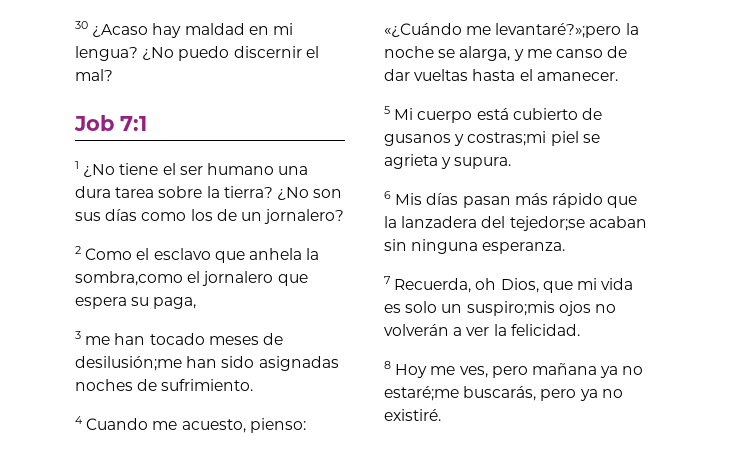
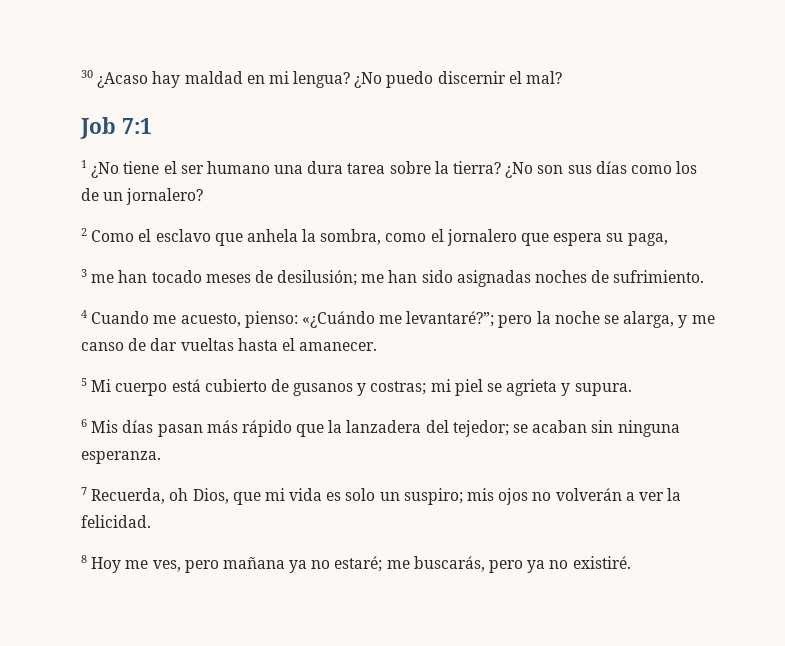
- 2 Como el esclavo que anhela la sombra,como el jornalero que espera su paga,
+ 2 Como el esclavo que anhela la sombra, como el jornalero que espera su paga,
- 3 me han tocado meses de desilusión;me han sido asignadas noches de sufrimiento.
+ 3 me han tocado meses de desilusión; me han sido asignadas noches de sufrimiento.
- 4 Cuando me acuesto, pienso: «¿Cuándo me levantaré?»;pero la noche se alarga, y me canso de dar vueltas hasta el amanecer.
+ 4 Cuando me acuesto, pienso: «¿Cuándo me levantaré?”; pero la noche se alarga, y me canso de dar vueltas hasta el amanecer.
- 5 Mi cuerpo está cubierto de gusanos y costras;mi piel se agrieta y supura.
+ 5 Mi cuerpo está cubierto de gusanos y costras; mi piel se agrieta y supura.
- 6 Mis días pasan más rápido que la lanzadera del tejedor;se acaban sin ninguna esperanza.
+ 6 Mis días pasan más rápido que la lanzadera del tejedor; se acaban sin ninguna esperanza.
- 7 Recuerda, oh Dios, que mi vida es solo un suspiro;mis ojos no volverán a ver la felicidad.
+ 7 Recuerda, oh Dios, que mi vida es solo un suspiro; mis ojos no volverán a ver la felicidad.
- 8 Hoy me ves, pero mañana ya no estaré;me buscarás, pero ya no existiré.
+ 8 Hoy me ves, pero mañana ya no estaré; me buscarás, pero ya no existiré.

